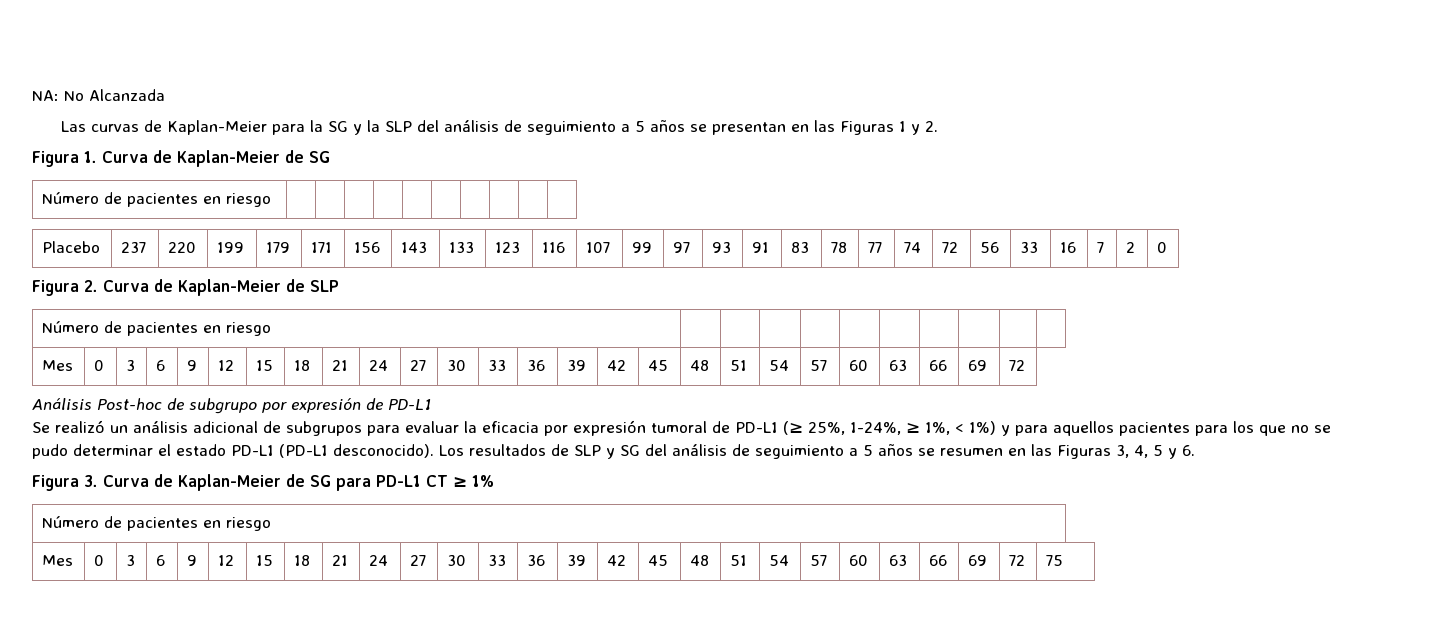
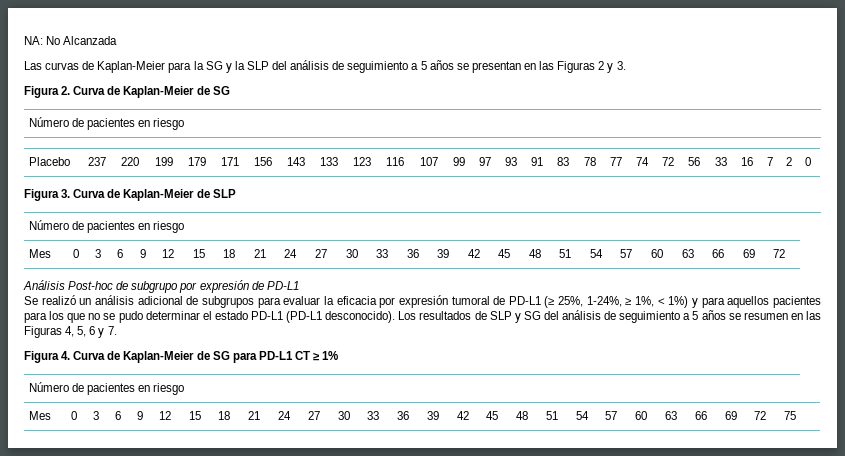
- Las curvas de Kaplan-Meier para la SG y la SLP del análisis de seguimiento a 5 años se presentan en las Figuras 1 y 2.
- Figura 1. Curva de Kaplan-Meier de SG
+ Las curvas de Kaplan-Meier para la SG y la SLP del análisis de seguimiento a 5 años se presentan en las Figuras 2 y 3.
+ Figura 2. Curva de Kaplan-Meier de SG
- Figura 2. Curva de Kaplan-Meier de SLP
+ Figura 3. Curva de Kaplan-Meier de SLP
- Los resultados de SLP y SG del análisis de seguimiento a 5 años se resumen en las Figuras 3, 4, 5 y 6.
- Figura 3. Curva de Kaplan-Meier de SG para PD-L1 CT ≥ 1%
+ Los resultados de SLP y SG del análisis de seguimiento a 5 años se resumen en las Figuras 4, 5, 6 y 7.
+ Figura 4. Curva de Kaplan-Meier de SG para PD-L1 CT ≥ 1%

